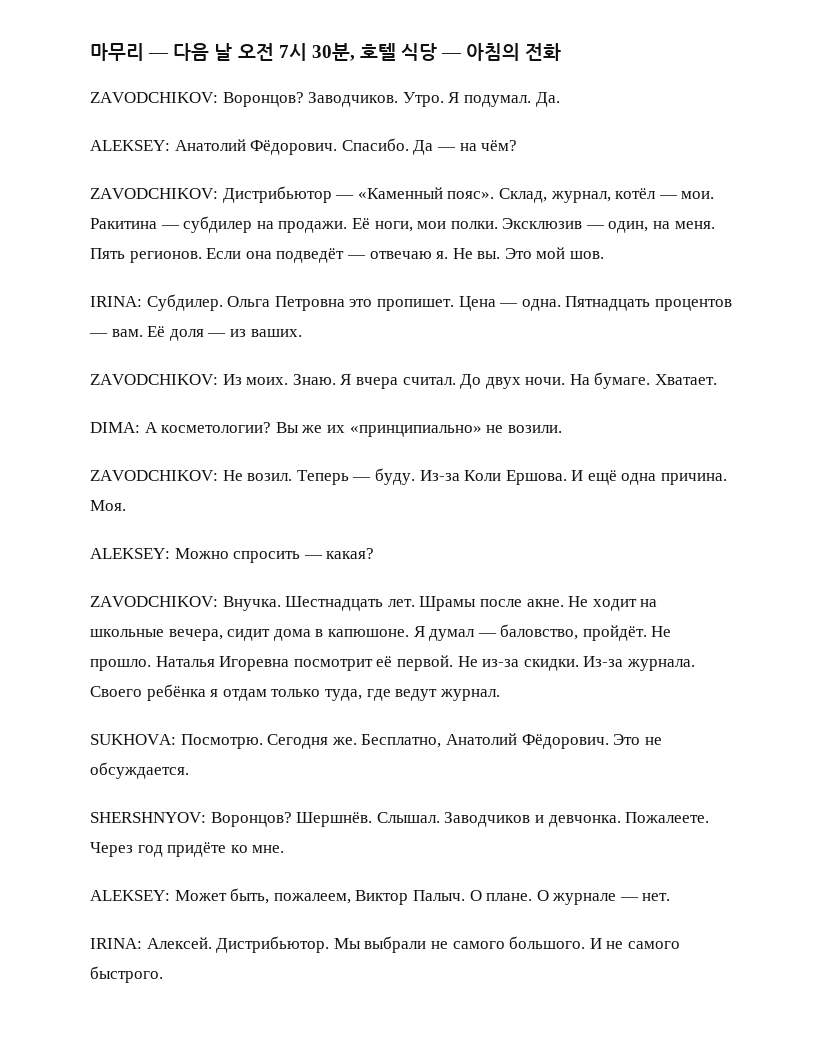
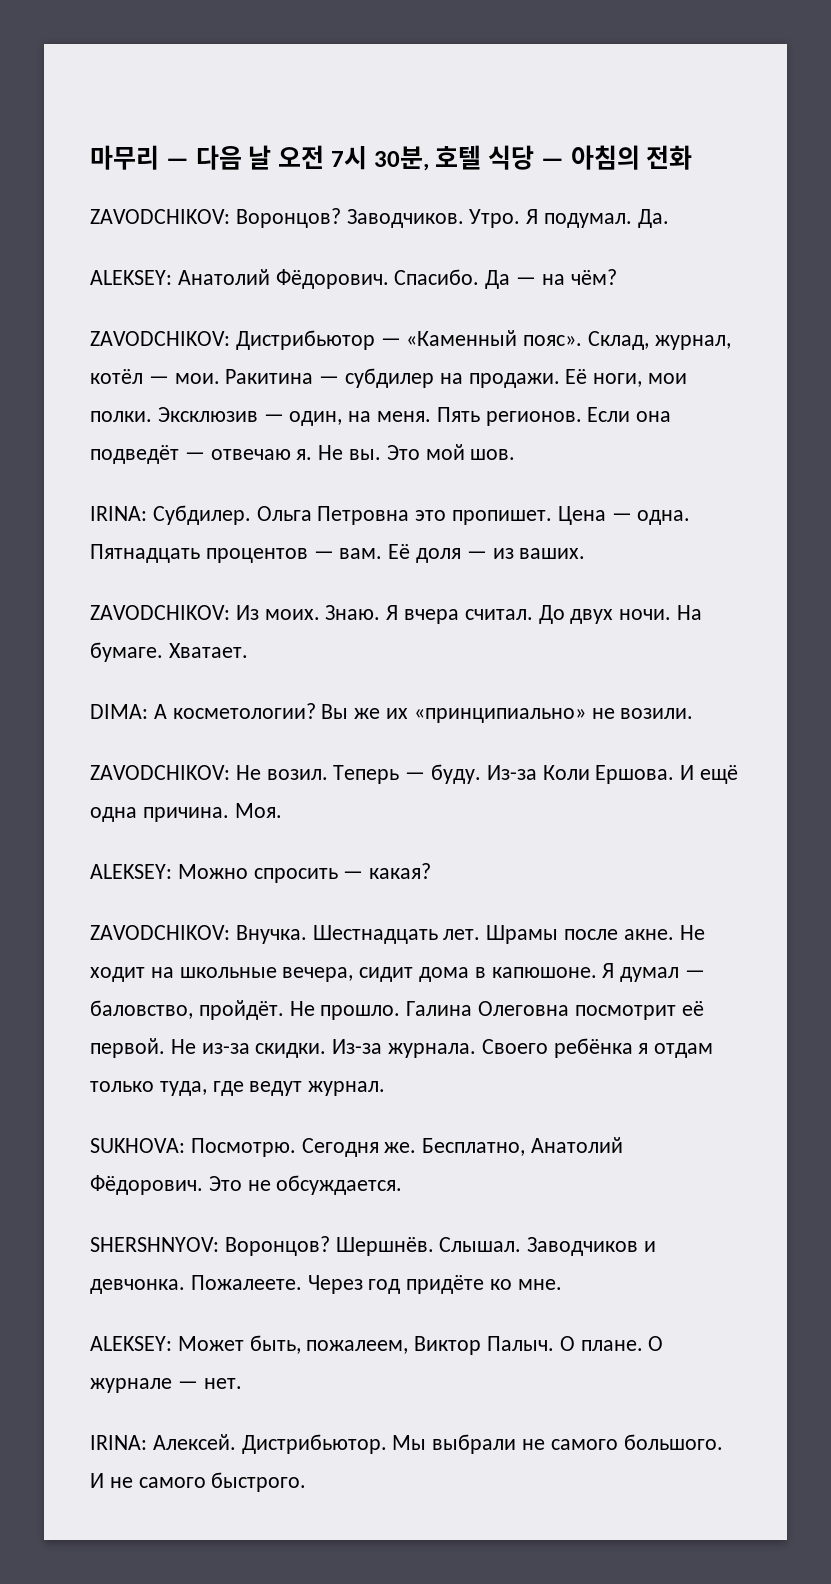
- Наталья Игоревна посмотрит её первой.
+ Галина Олеговна посмотрит её первой.

